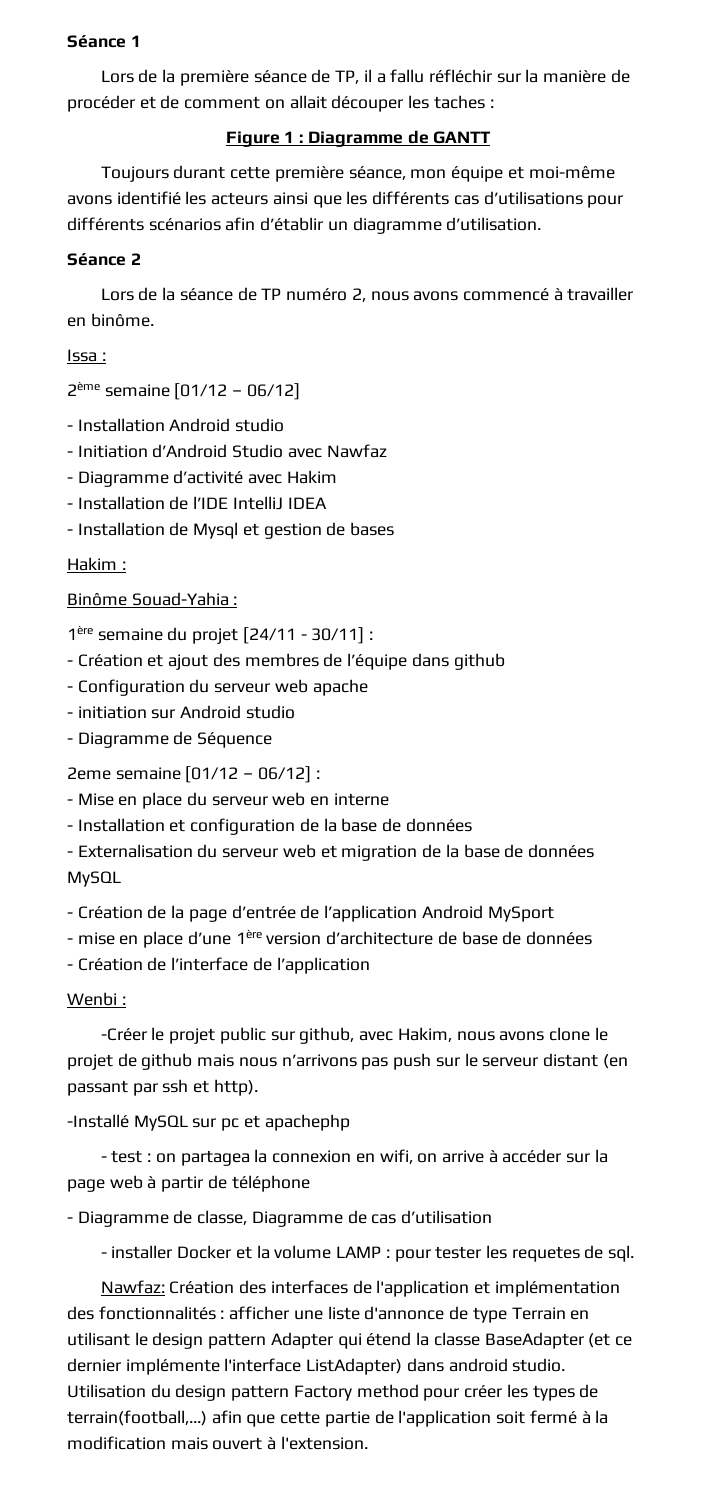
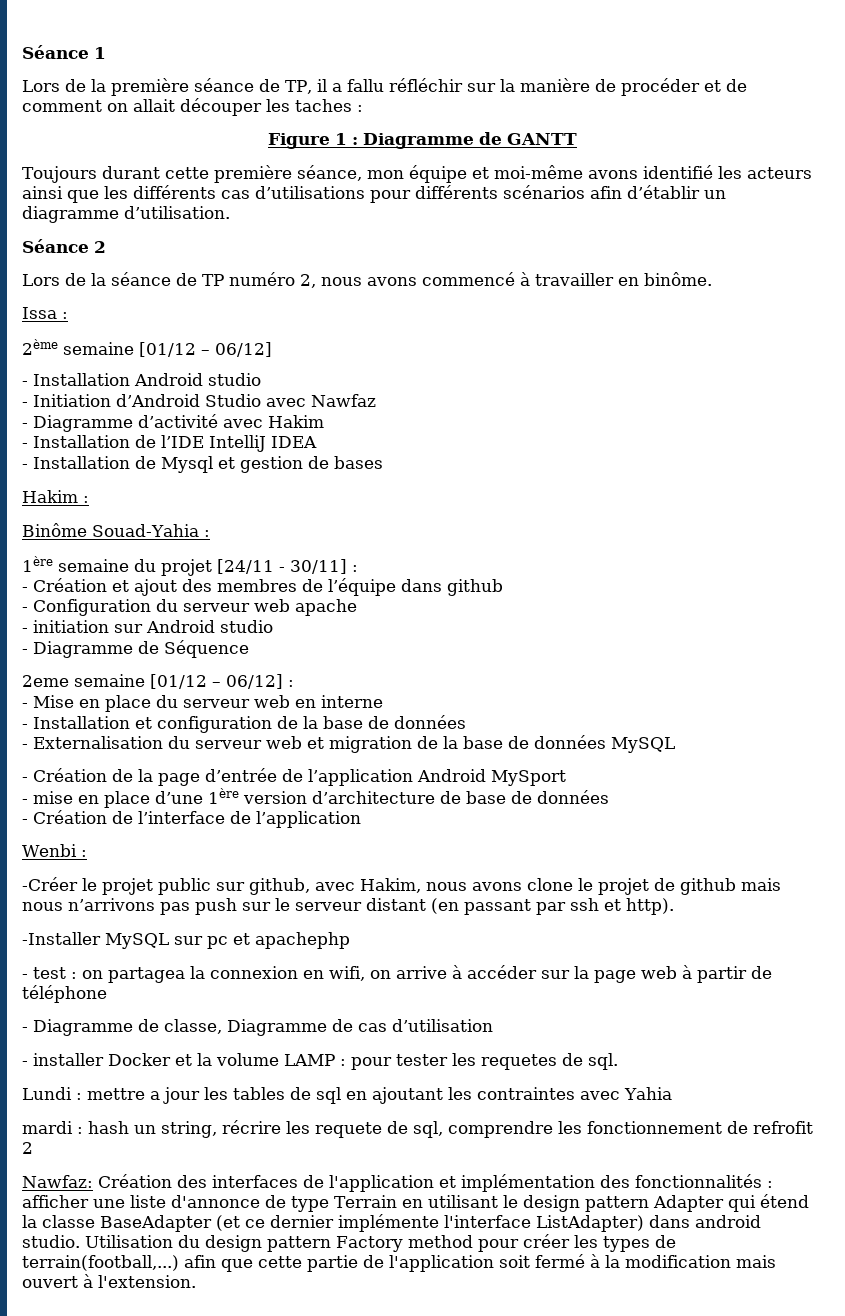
- -Installé MySQL sur pc et apachephp
+ -Installer MySQL sur pc et apachephp
+ Lundi : mettre a jour les tables de sql en ajoutant les contraintes avec Yahia
+ mardi : hash un string, récrire les requete de sql, comprendre les fonctionnement de refrofit 2

